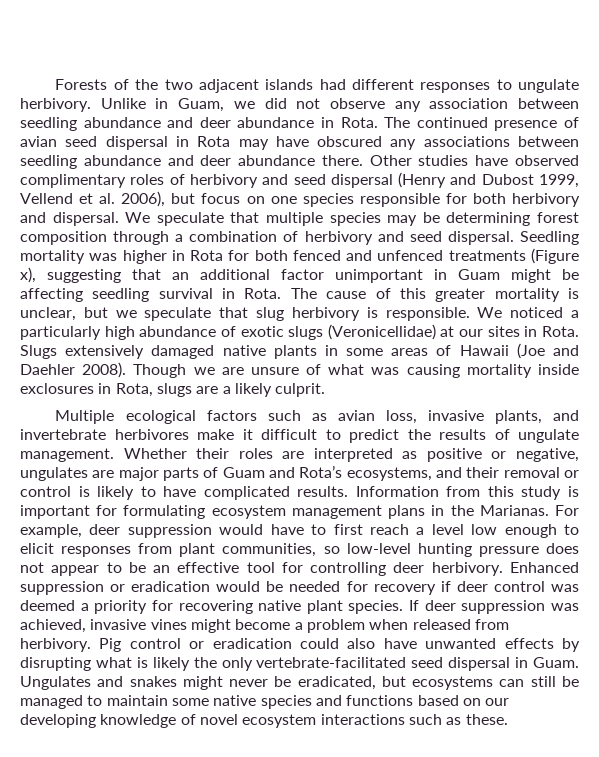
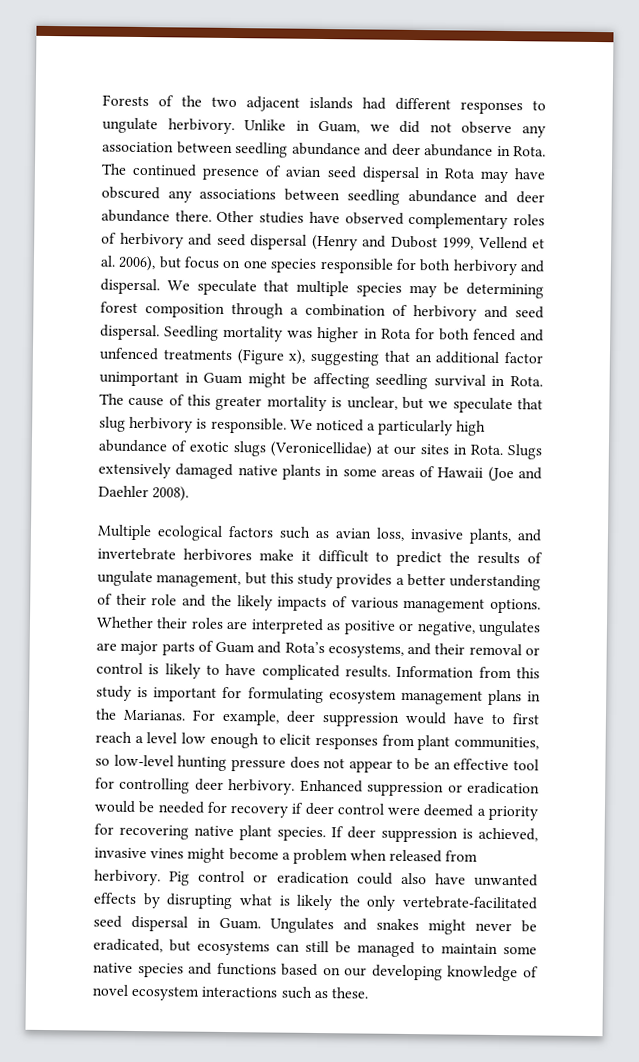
- Other studies have observed complimentary roles of herbivory and seed dispersal (Henry and Dubost 1999, Vellend et al. 2006), but focus on one species responsible for both herbivory and dispersal.
+ Other studies have observed complementary roles of herbivory and seed dispersal (Henry and Dubost 1999, Vellend et al. 2006), but focus on one species responsible for both herbivory and dispersal.
- Though we are unsure of what was causing mortality inside exclosures in Rota, slugs are a likely culprit.
- Multiple ecological factors such as avian loss, invasive plants, and invertebrate herbivores make it difficult to predict the results of ungulate management.
+ Multiple ecological factors such as avian loss, invasive plants, and invertebrate herbivores make it difficult to predict the results of ungulate management, but this study provides a better understanding of their role and the likely impacts of various management options.
- Enhanced suppression or eradication would be needed for recovery if deer control was deemed a priority for recovering native plant species.
+ Enhanced suppression or eradication would be needed for recovery if deer control were deemed a priority for recovering native plant species.
- If deer suppression was achieved, invasive vines might become a problem when released from herbivory.
+ If deer suppression is achieved, invasive vines might become a problem when released from herbivory.

